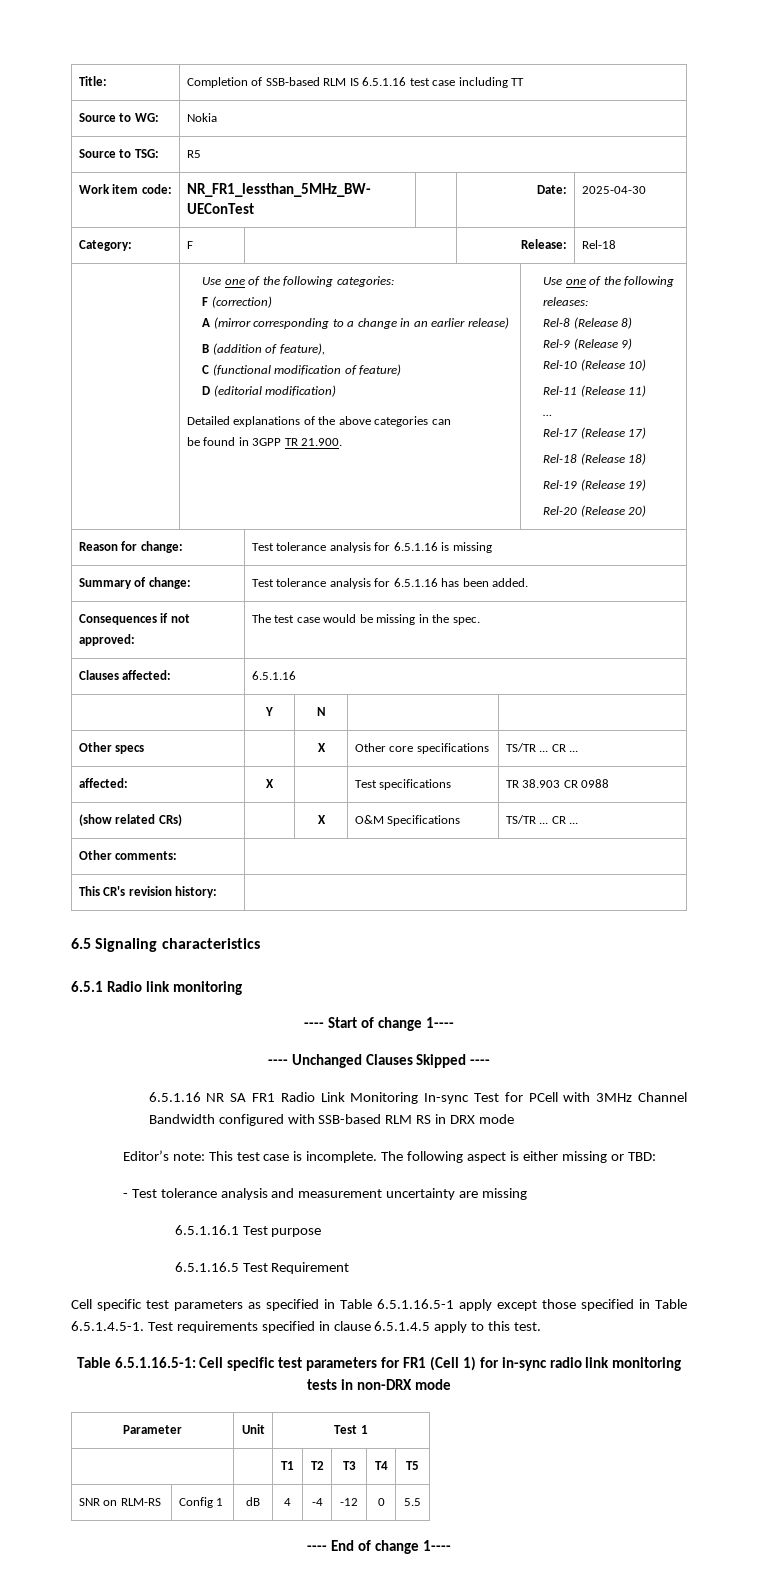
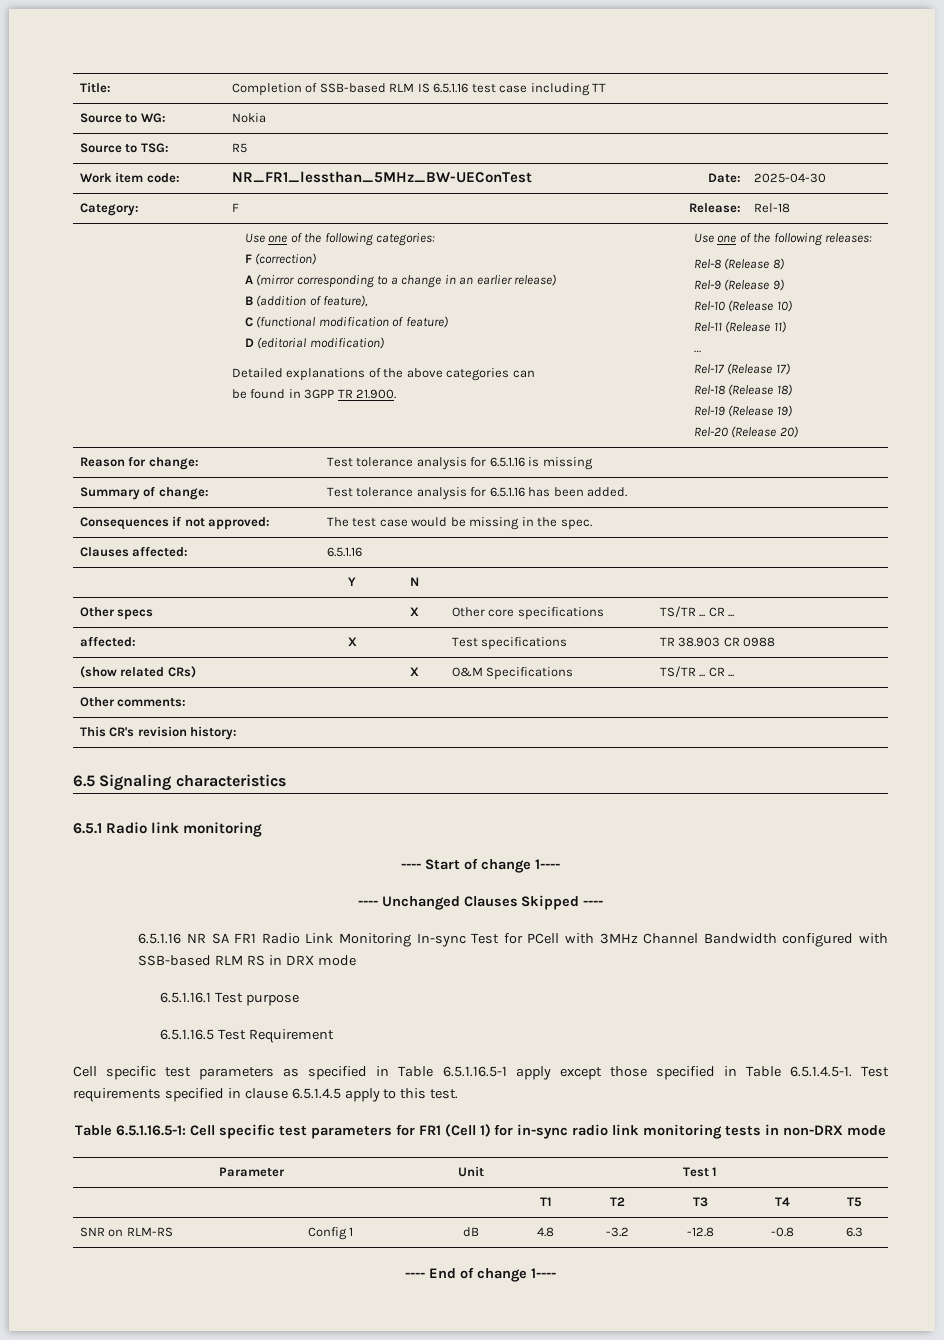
- Editor’s note: This test case is incomplete. The following aspect is either missing or TBD:
- - Test tolerance analysis and measurement uncertainty are missing
- SNR on RLM-RS | Config 1 | dB | 4 | -4 | -12 | 0 | 5.5
+ SNR on RLM-RS | Config 1 | dB | 4.8 | -3.2 | -12.8 | -0.8 | 6.3

